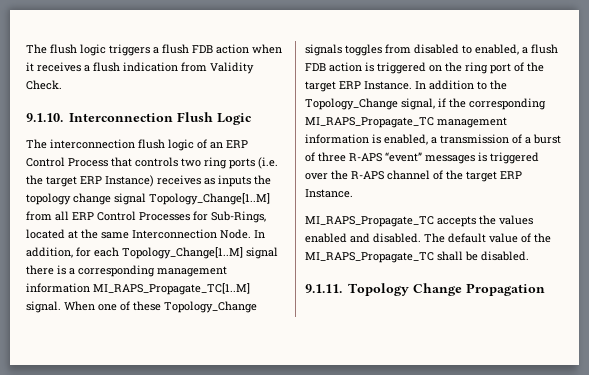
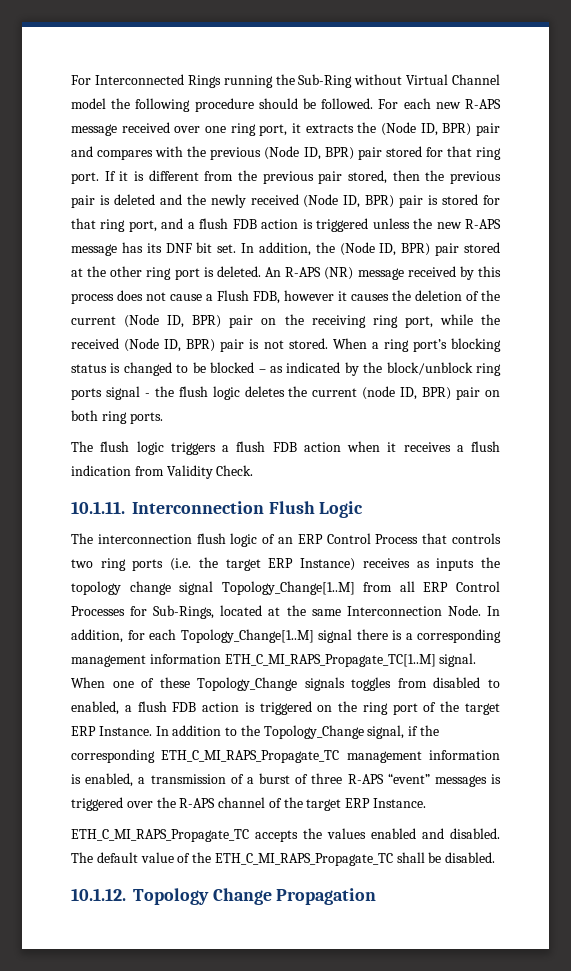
+ For Interconnected Rings running the Sub-Ring without Virtual Channel model the following procedure should be followed. For each new R-APS message received over one ring port, it extracts the (Node ID, BPR) pair and compares with the previous (Node ID, BPR) pair stored for that ring port. If it is different from the previous pair stored, then the previous pair is deleted and the newly received (Node ID, BPR) pair is stored for that ring port, and a flush FDB action is triggered unless the new R-APS message has its DNF bit set. In addition, the (Node ID, BPR) pair stored at the other ring port is deleted. An R-APS (NR) message received by this process does not cause a Flush FDB, however it causes the deletion of the current (Node ID, BPR) pair on the receiving ring port, while the received (Node ID, BPR) pair is not stored. When a ring port’s blocking status is changed to be blocked – as indicated by the block/unblock ring ports signal - the flush logic deletes the current (node ID, BPR) pair on both ring ports.
- 9.1.10. Interconnection Flush Logic
+ 10.1.11. Interconnection Flush Logic
- In addition, for each Topology_Change[1..M] signal there is a corresponding management information MI_RAPS_Propagate_TC[1..M] signal.
+ In addition, for each Topology_Change[1..M] signal there is a corresponding management information ETH_C_MI_RAPS_Propagate_TC[1..M] signal.
- In addition to the Topology_Change signal, if the corresponding MI_RAPS_Propagate_TC management information is enabled, a transmission of a burst of three R-APS “event” messages is triggered over the R-APS channel of the target ERP Instance.
+ In addition to the Topology_Change signal, if the corresponding ETH_C_MI_RAPS_Propagate_TC management information is enabled, a transmission of a burst of three R-APS “event” messages is triggered over the R-APS channel of the target ERP Instance.
- MI_RAPS_Propagate_TC accepts the values enabled and disabled.
+ ETH_C_MI_RAPS_Propagate_TC accepts the values enabled and disabled.
- The default value of the MI_RAPS_Propagate_TC shall be disabled.
+ The default value of the ETH_C_MI_RAPS_Propagate_TC shall be disabled.
- 9.1.11. Topology Change Propagation
+ 10.1.12. Topology Change Propagation

